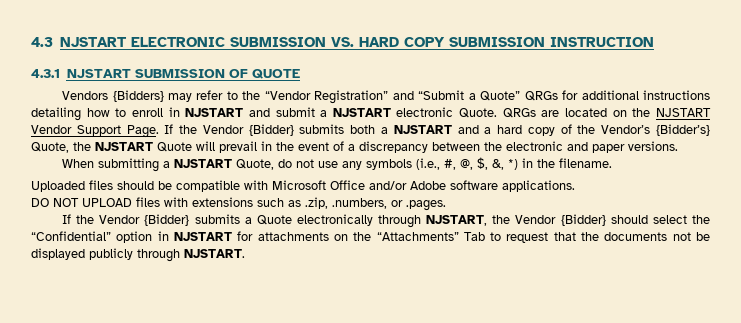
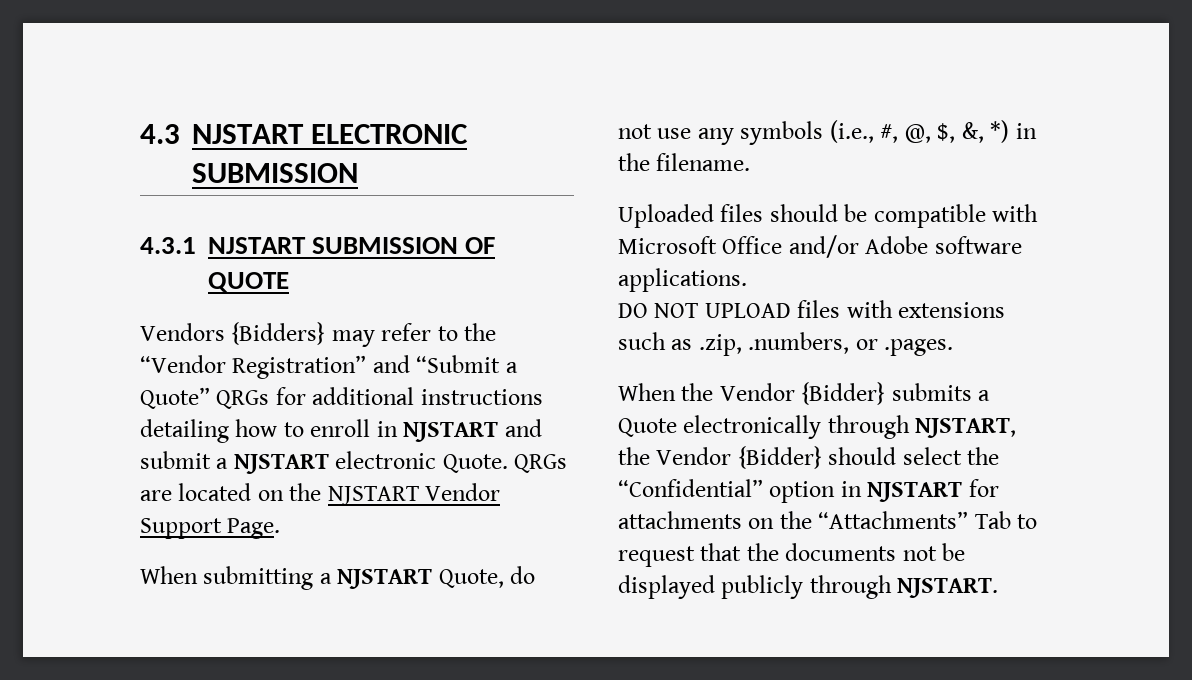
- 4.3 NJSTART ELECTRONIC SUBMISSION VS. HARD COPY SUBMISSION INSTRUCTION
+ 4.3 NJSTART ELECTRONIC SUBMISSION
- If the Vendor {Bidder} submits both a NJSTART and a hard copy of the Vendor’s {Bidder’s} Quote, the NJSTART Quote will prevail in the event of a discrepancy between the electronic and paper versions.
- If the Vendor {Bidder} submits a Quote electronically through NJSTART, the Vendor {Bidder} should select the “Confidential” option in NJSTART for attachments on the “Attachments” Tab to request that the documents not be displayed publicly through NJSTART.
+ When the Vendor {Bidder} submits a Quote electronically through NJSTART, the Vendor {Bidder} should select the “Confidential” option in NJSTART for attachments on the “Attachments” Tab to request that the documents not be displayed publicly through NJSTART.

